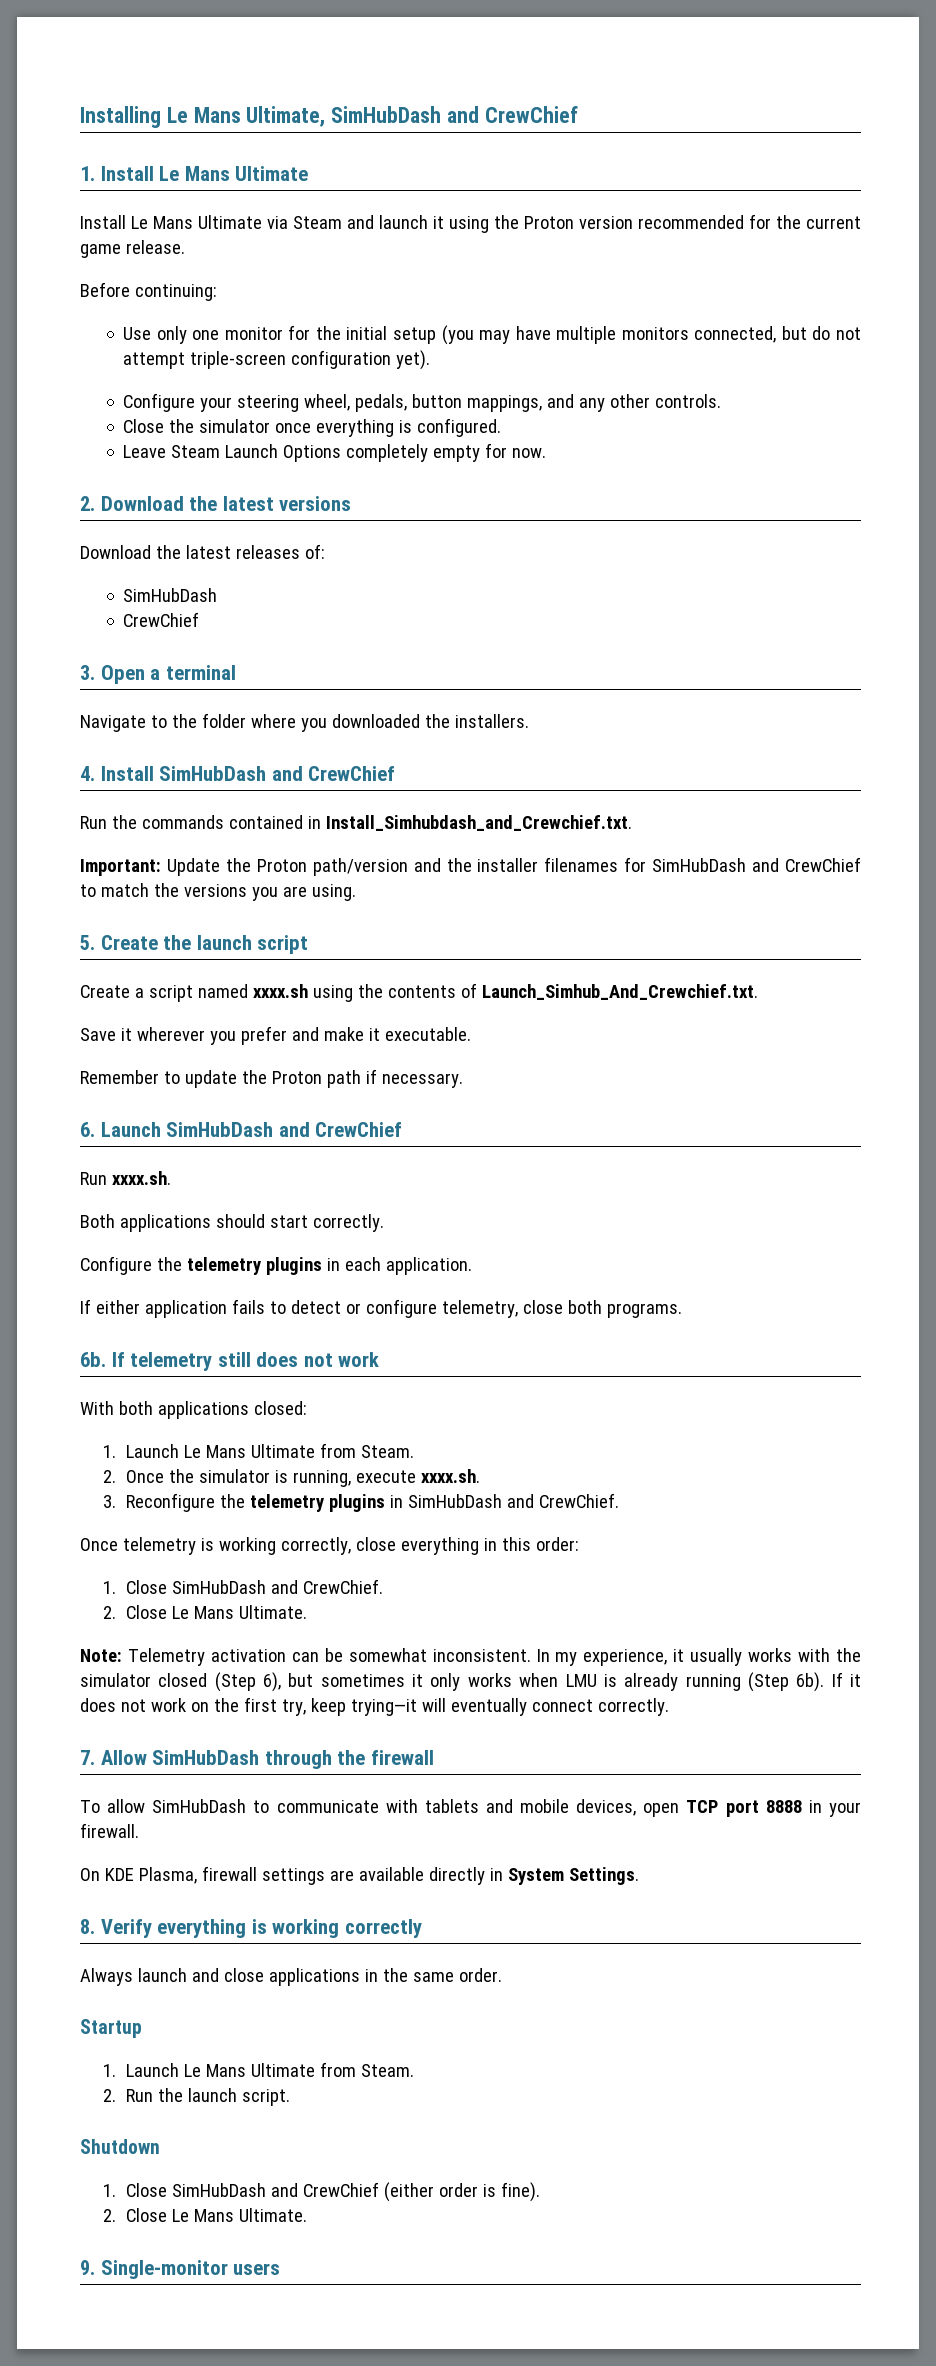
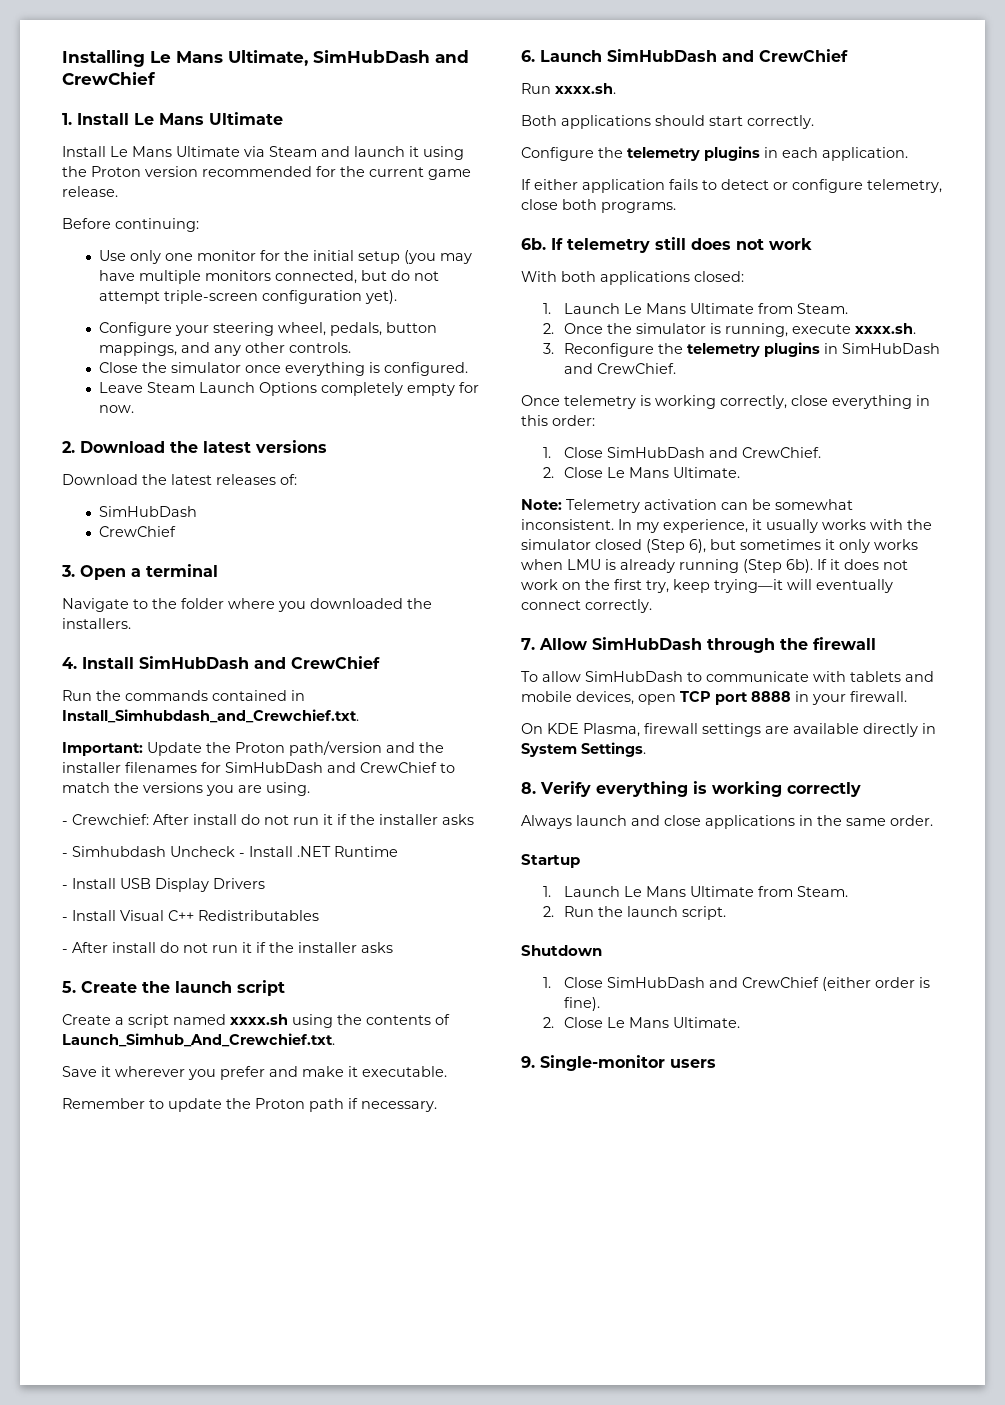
+ - Crewchief: After install do not run it if the installer asks
+ - Simhubdash Uncheck - Install .NET Runtime
+ - Install USB Display Drivers
+ - Install Visual C++ Redistributables
+ - After install do not run it if the installer asks

